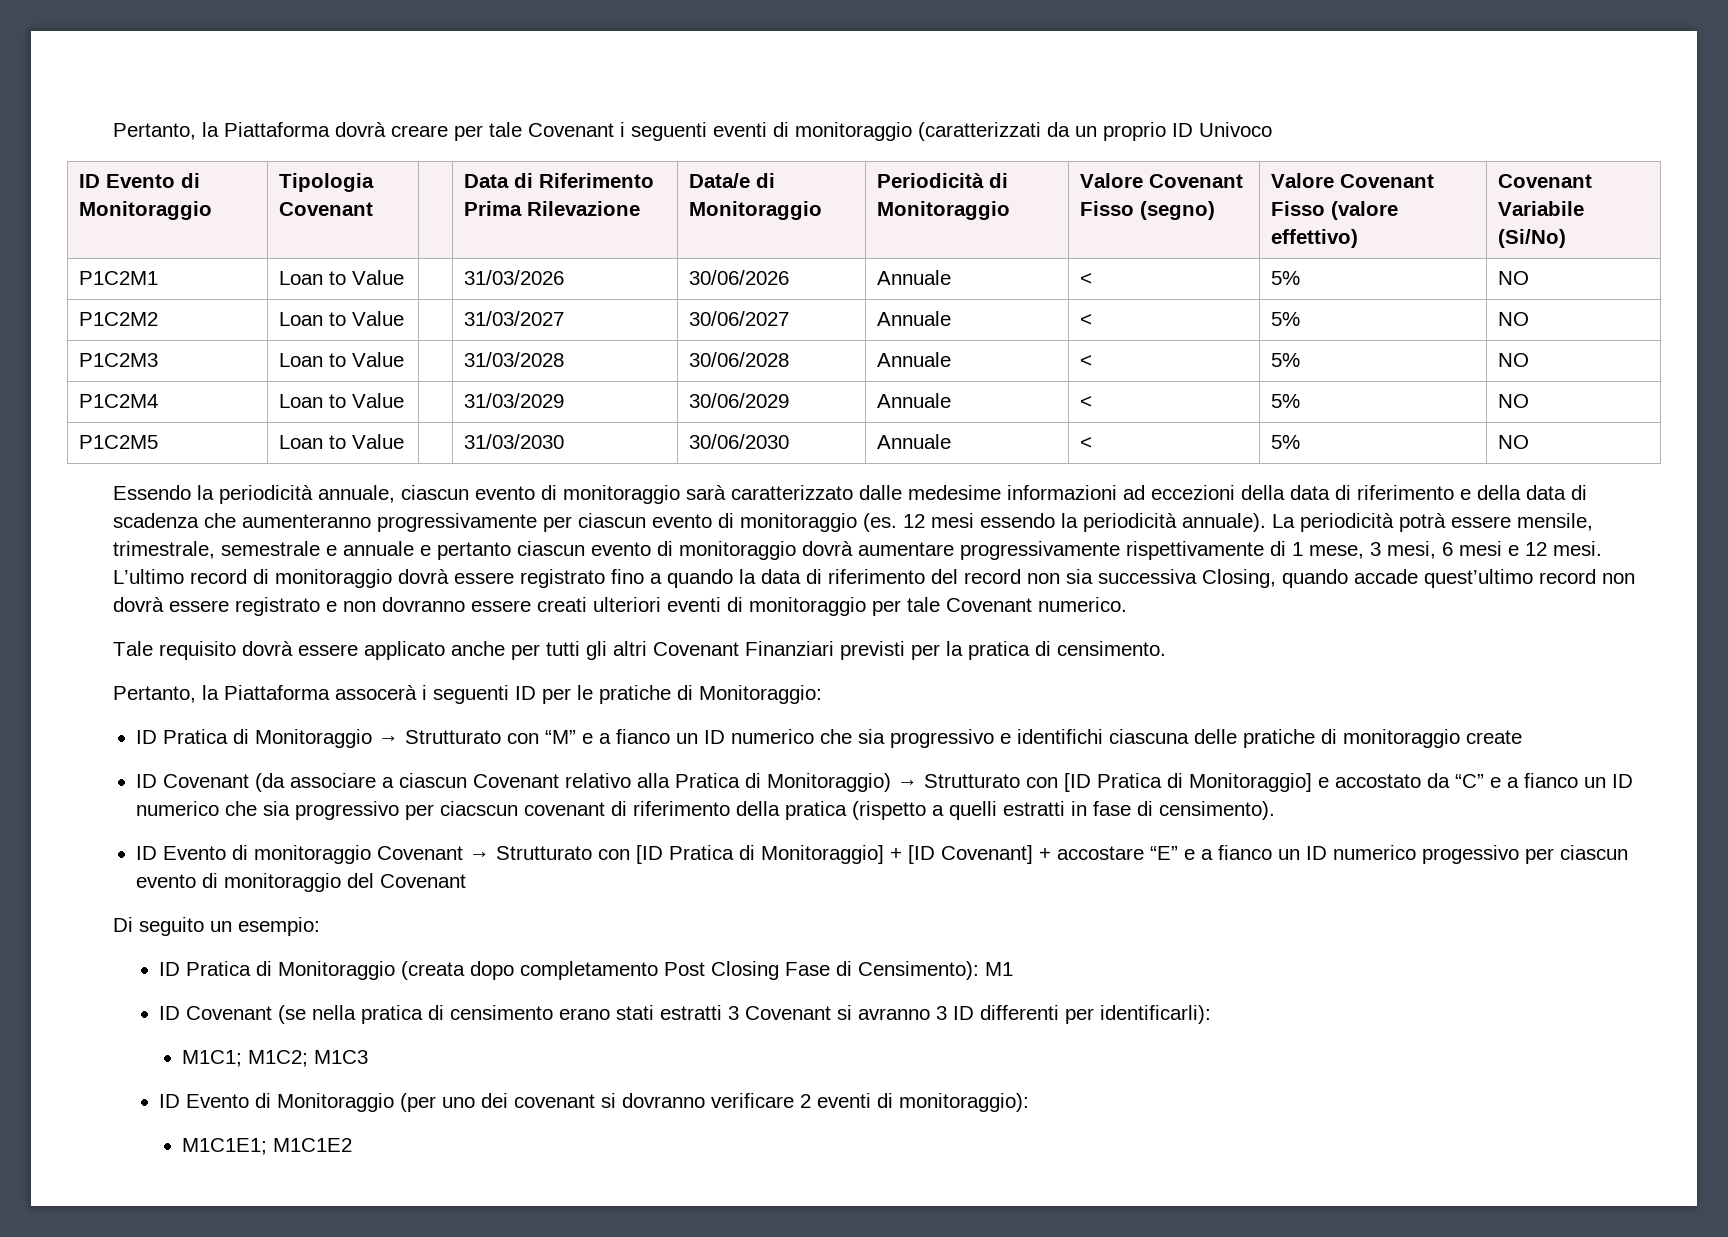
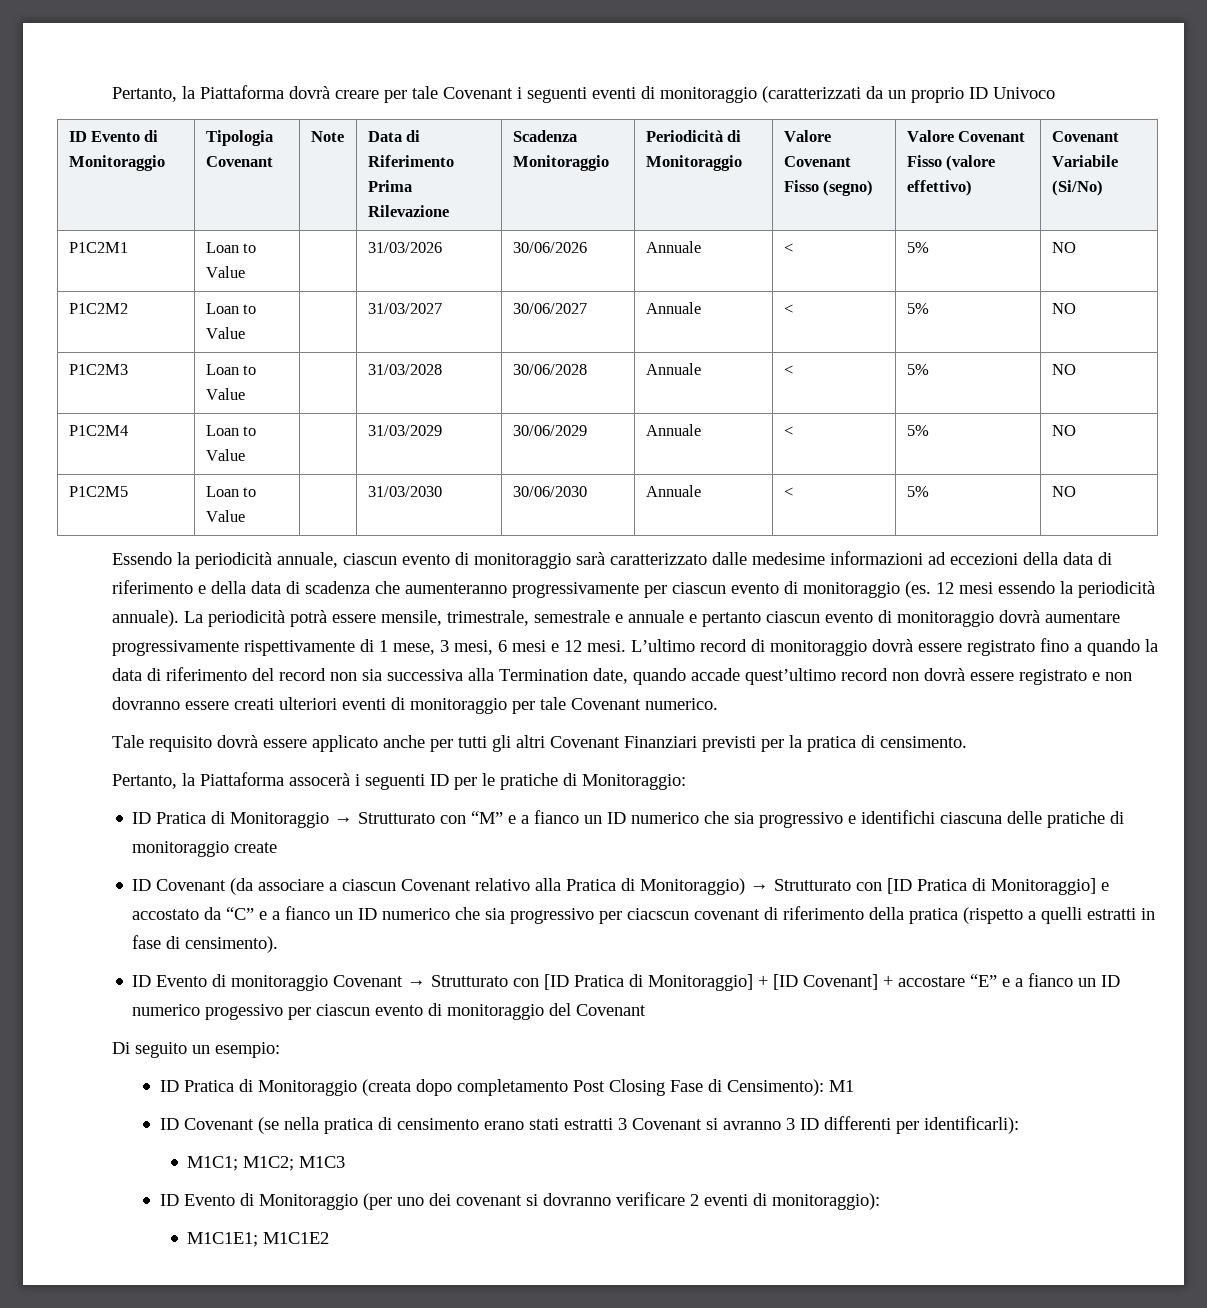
- ID Evento di Monitoraggio | Tipologia Covenant | | Data di Riferimento Prima Rilevazione | Data/e di Monitoraggio | Periodicità di Monitoraggio | Valore Covenant Fisso (segno) | Valore Covenant Fisso (valore effettivo) | Covenant Variabile (Si/No)
+ ID Evento di Monitoraggio | Tipologia Covenant | Note | Data di Riferimento Prima Rilevazione | Scadenza Monitoraggio | Periodicità di Monitoraggio | Valore Covenant Fisso (segno) | Valore Covenant Fisso (valore effettivo) | Covenant Variabile (Si/No)
- L’ultimo record di monitoraggio dovrà essere registrato fino a quando la data di riferimento del record non sia successiva Closing, quando accade quest’ultimo record non dovrà essere registrato e non dovranno essere creati ulteriori eventi di monitoraggio per tale Covenant numerico.
+ L’ultimo record di monitoraggio dovrà essere registrato fino a quando la data di riferimento del record non sia successiva alla Termination date, quando accade quest’ultimo record non dovrà essere registrato e non dovranno essere creati ulteriori eventi di monitoraggio per tale Covenant numerico.

